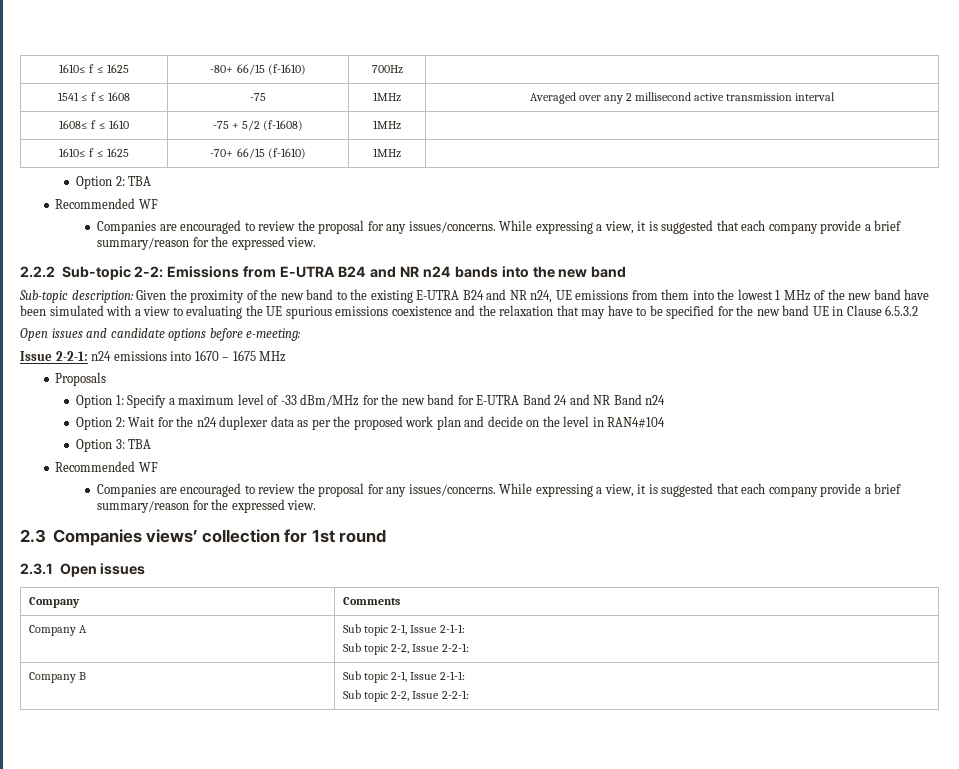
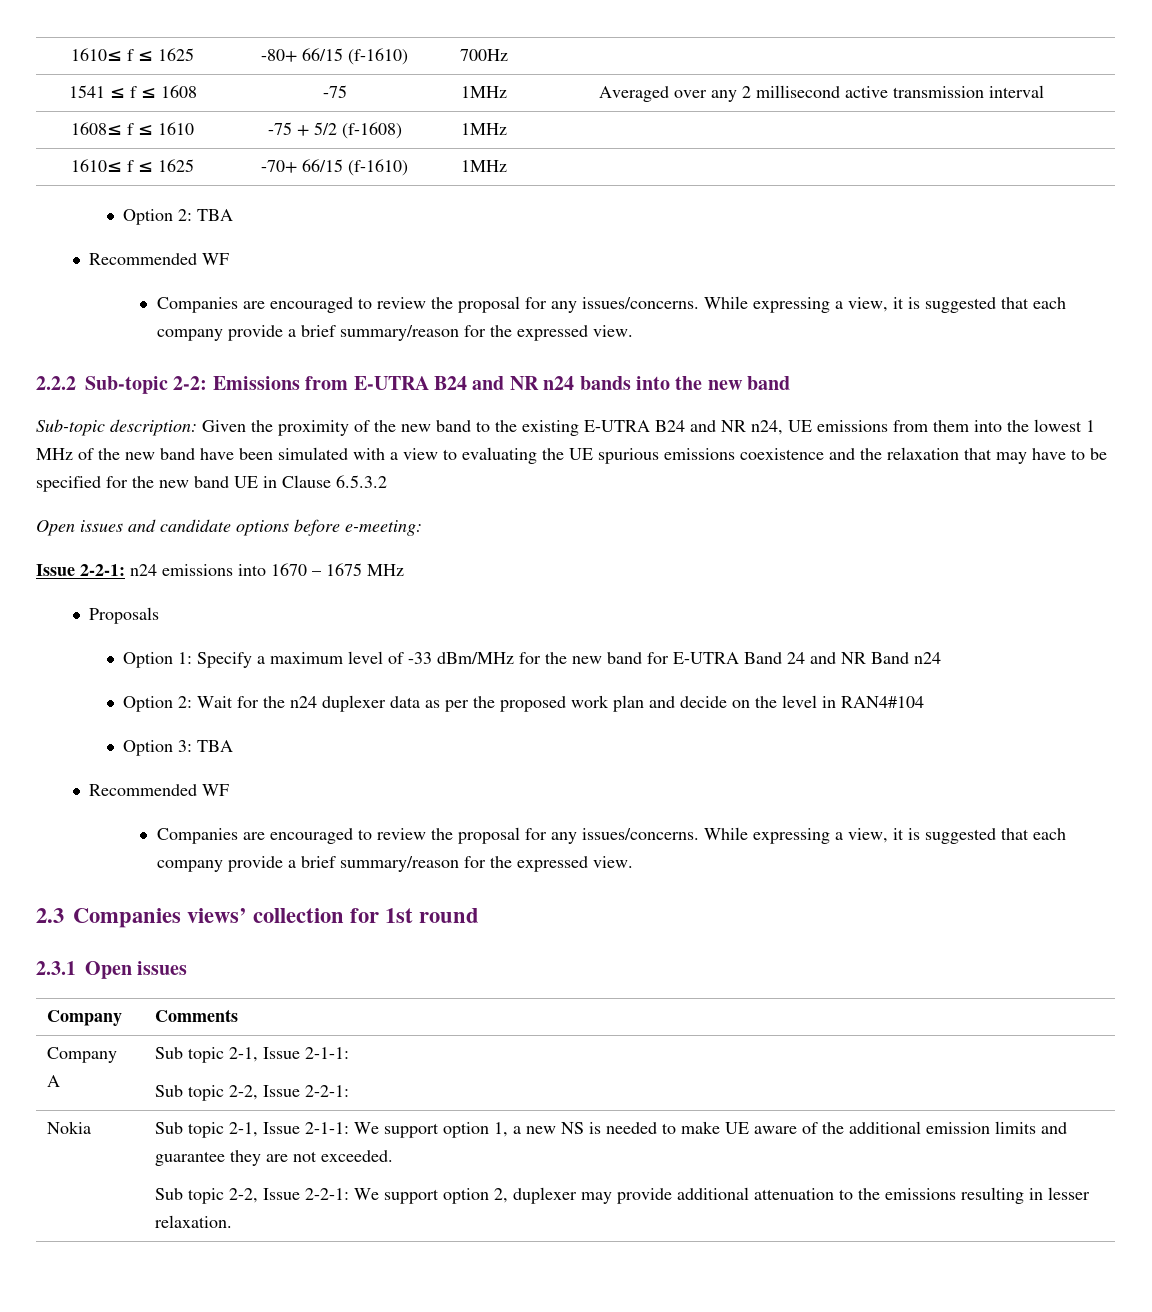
- Company B | Sub topic 2-1, Issue 2-1-1:
- Sub topic 2-2, Issue 2-2-1:
+ Nokia | Sub topic 2-1, Issue 2-1-1: We support option 1, a new NS is needed to make UE aware of the additional emission limits and guarantee they are not exceeded.
+ Sub topic 2-2, Issue 2-2-1: We support option 2, duplexer may provide additional attenuation to the emissions resulting in lesser relaxation.

